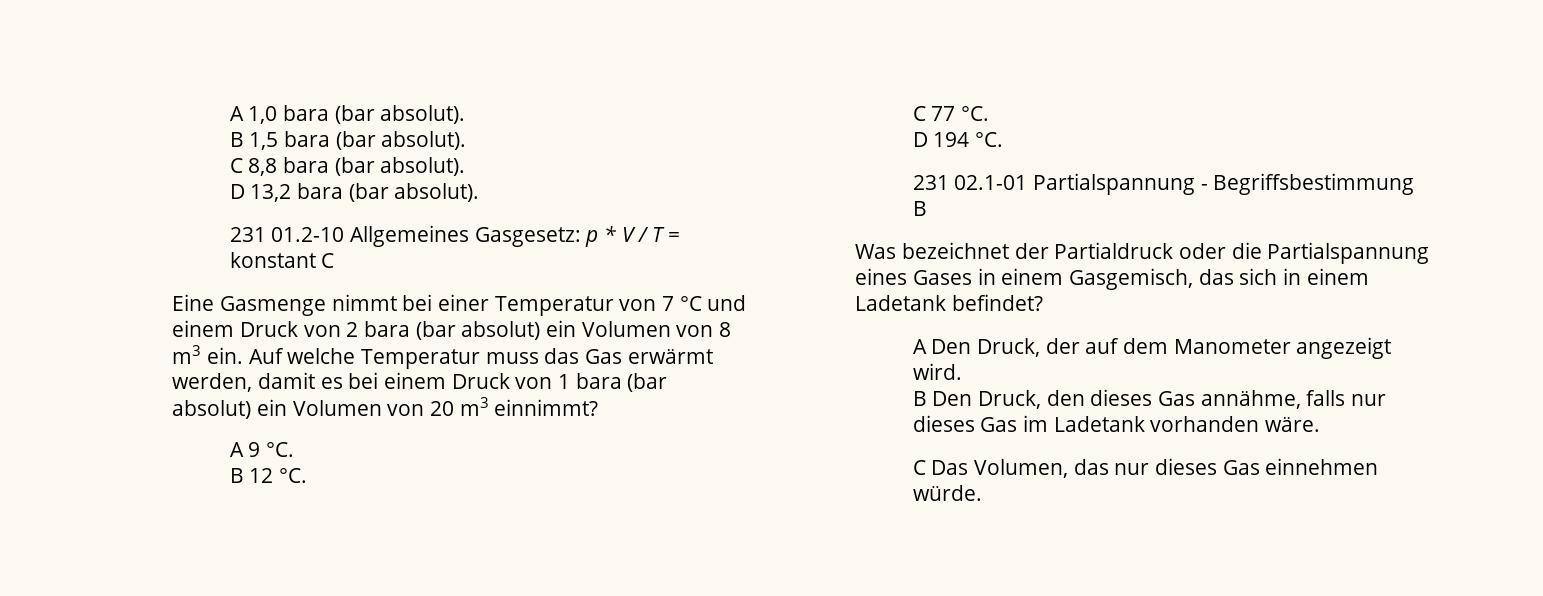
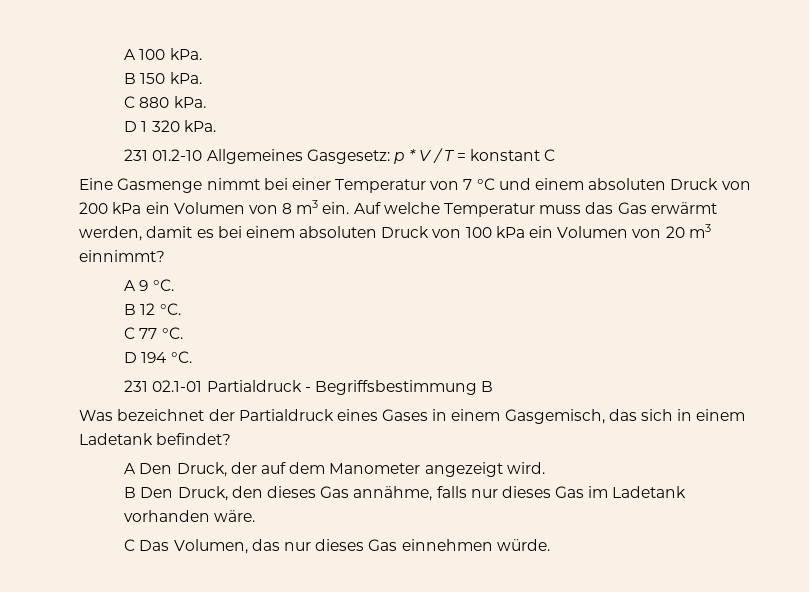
- A 1,0 bara (bar absolut).
- B 1,5 bara (bar absolut).
- C 8,8 bara (bar absolut).
- D 13,2 bara (bar absolut).
+ A 100 kPa.
+ B 150 kPa.
+ C 880 kPa.
+ D 1 320 kPa.
- Eine Gasmenge nimmt bei einer Temperatur von 7 °C und einem Druck von 2 bara (bar absolut) ein Volumen von 8 m3 ein.
+ Eine Gasmenge nimmt bei einer Temperatur von 7 °C und einem absoluten Druck von 200 kPa ein Volumen von 8 m3 ein.
- Auf welche Temperatur muss das Gas erwärmt werden, damit es bei einem Druck von 1 bara (bar absolut) ein Volumen von 20 m3 einnimmt?
+ Auf welche Temperatur muss das Gas erwärmt werden, damit es bei einem absoluten Druck von 100 kPa ein Volumen von 20 m3 einnimmt?
- 231 02.1-01 Partialspannung - Begriffsbestimmung B
+ 231 02.1-01 Partialdruck - Begriffsbestimmung B
- Was bezeichnet der Partialdruck oder die Partialspannung eines Gases in einem Gasgemisch, das sich in einem Ladetank befindet?
+ Was bezeichnet der Partialdruck eines Gases in einem Gasgemisch, das sich in einem Ladetank befindet?

